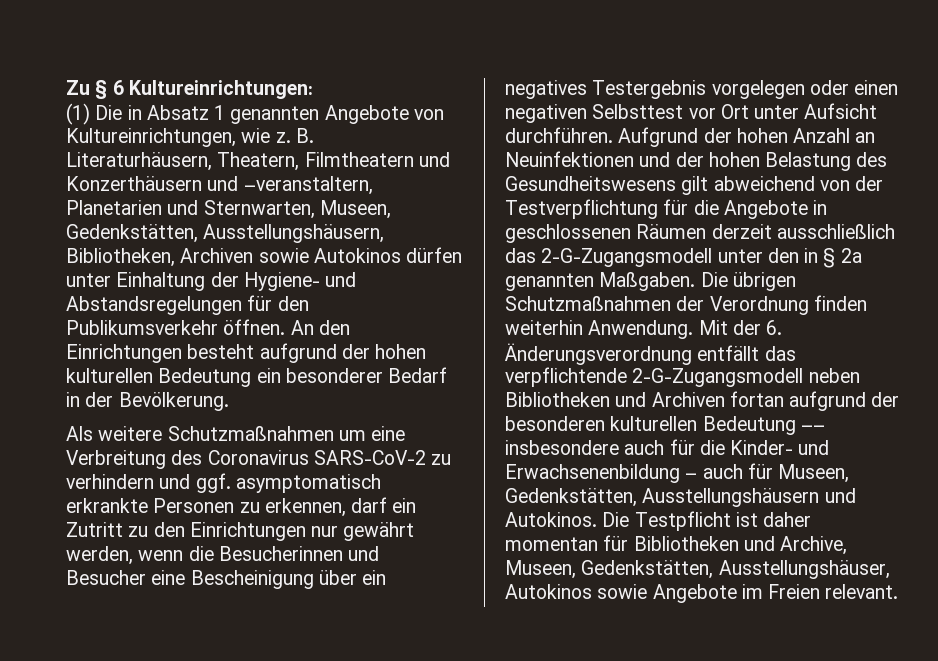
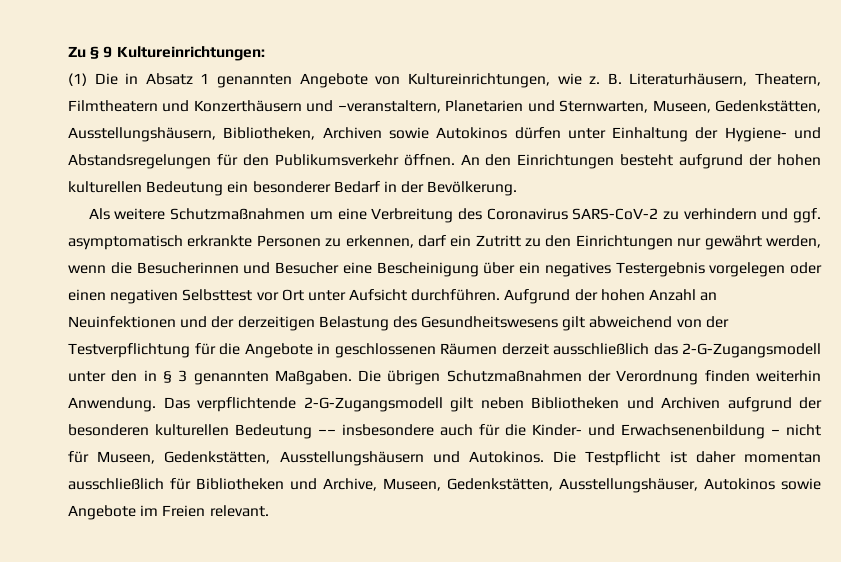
- Zu § 6 Kultureinrichtungen:
+ Zu § 9 Kultureinrichtungen:
- Aufgrund der hohen Anzahl an Neuinfektionen und der hohen Belastung des Gesundheitswesens gilt abweichend von der Testverpflichtung für die Angebote in geschlossenen Räumen derzeit ausschließlich das 2-G-Zugangsmodell unter den in § 2a genannten Maßgaben.
+ Aufgrund der hohen Anzahl an Neuinfektionen und der derzeitigen Belastung des Gesundheitswesens gilt abweichend von der Testverpflichtung für die Angebote in geschlossenen Räumen derzeit ausschließlich das 2-G-Zugangsmodell unter den in § 3 genannten Maßgaben.
- Mit der 6. Änderungsverordnung entfällt das verpflichtende 2-G-Zugangsmodell neben Bibliotheken und Archiven fortan aufgrund der besonderen kulturellen Bedeutung –– insbesondere auch für die Kinder- und Erwachsenenbildung – auch für Museen, Gedenkstätten, Ausstellungshäusern und Autokinos.
+ Das verpflichtende 2-G-Zugangsmodell gilt neben Bibliotheken und Archiven aufgrund der besonderen kulturellen Bedeutung –– insbesondere auch für die Kinder- und Erwachsenenbildung – nicht für Museen, Gedenkstätten, Ausstellungshäusern und Autokinos.
- Die Testpflicht ist daher momentan für Bibliotheken und Archive, Museen, Gedenkstätten, Ausstellungshäuser, Autokinos sowie Angebote im Freien relevant.
+ Die Testpflicht ist daher momentan ausschließlich für Bibliotheken und Archive, Museen, Gedenkstätten, Ausstellungshäuser, Autokinos sowie Angebote im Freien relevant.

